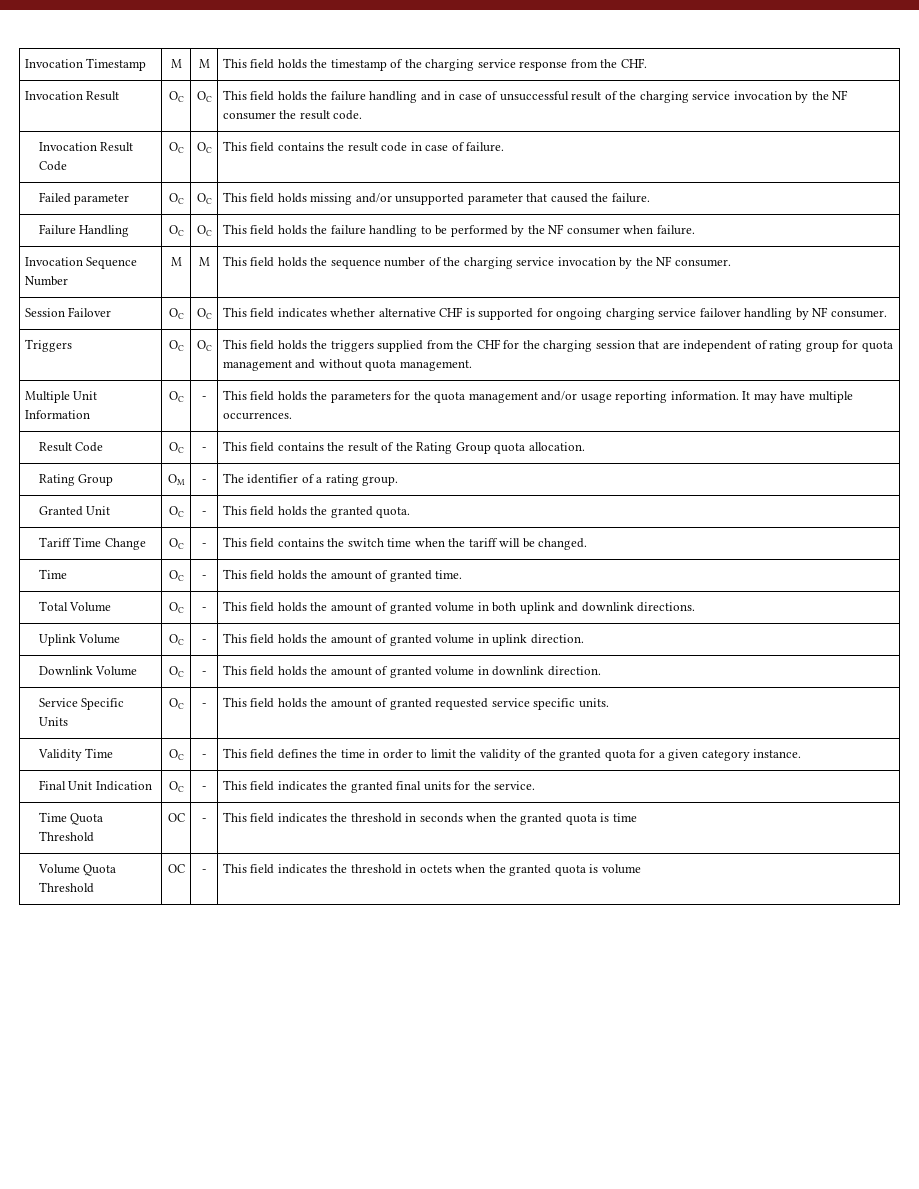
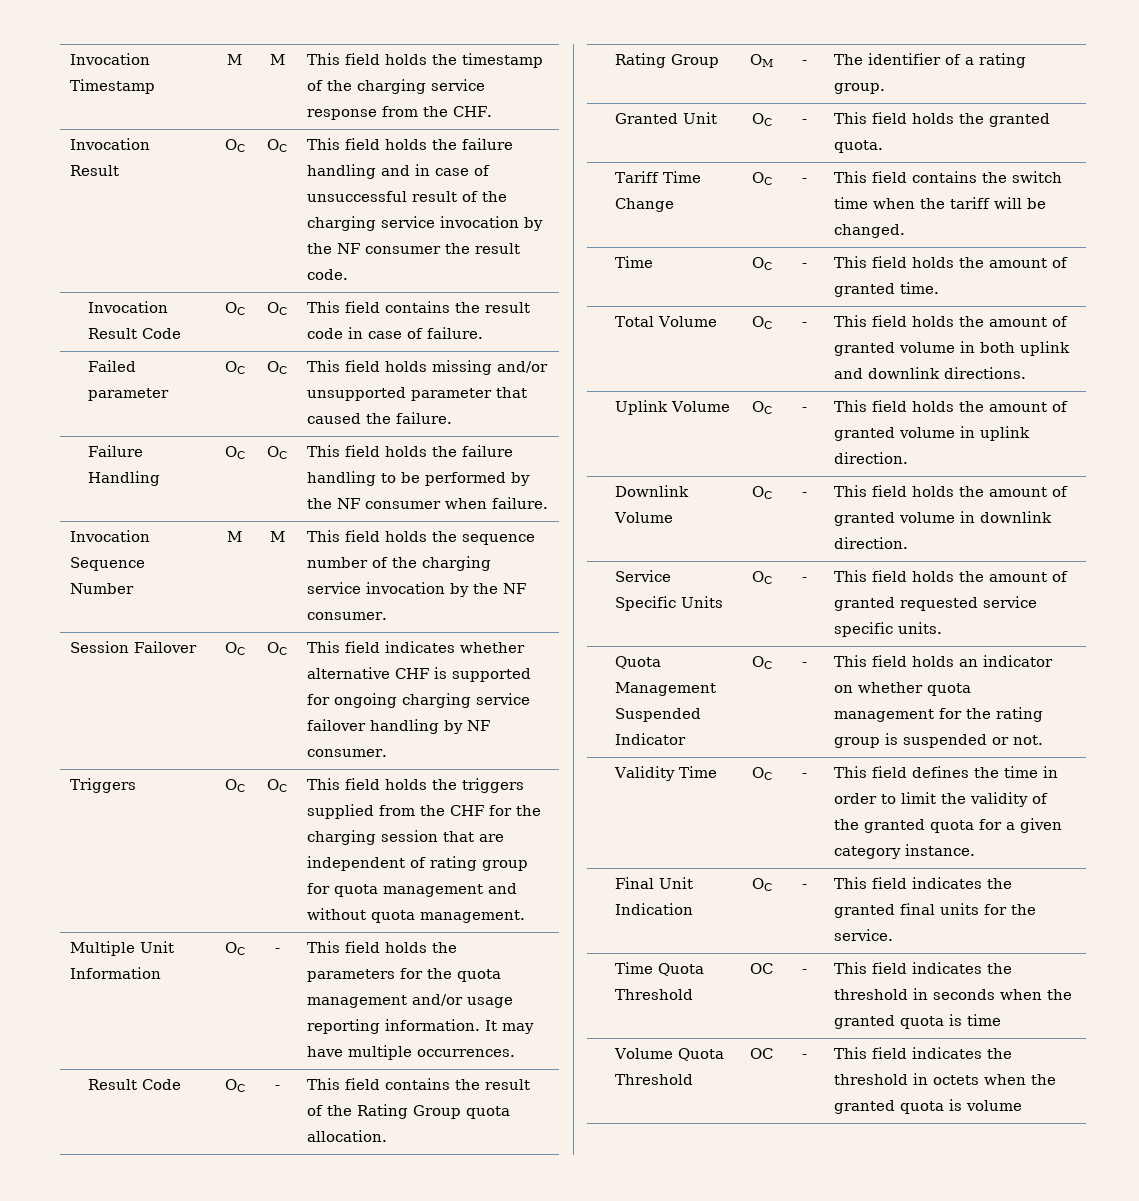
+ Quota Management Suspended Indicator | OC | - | This field holds an indicator on whether quota management for the rating group is suspended or not.

